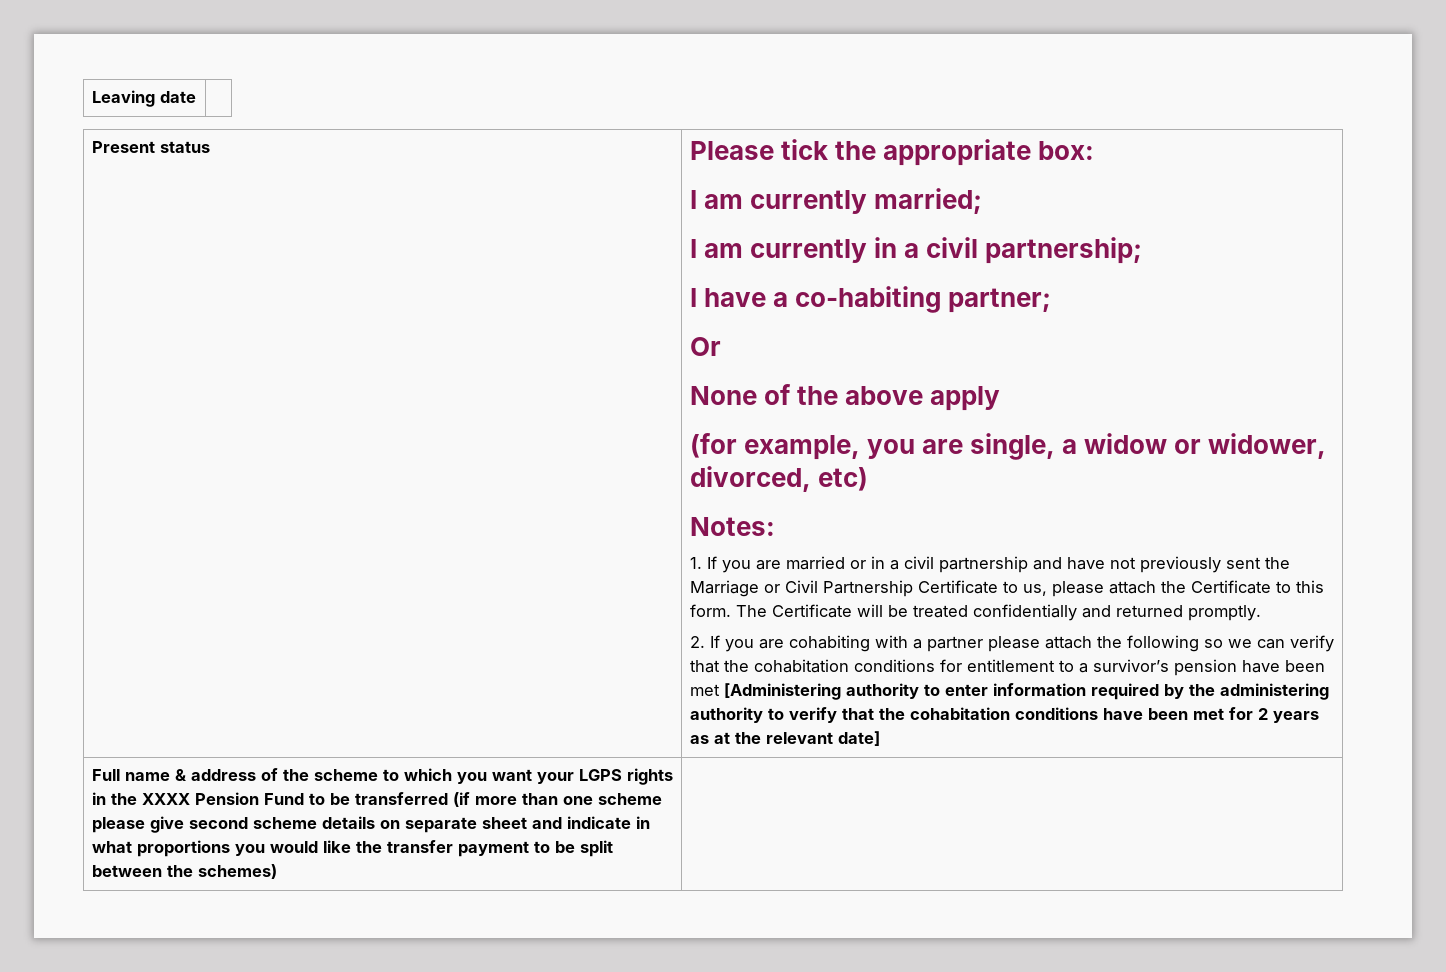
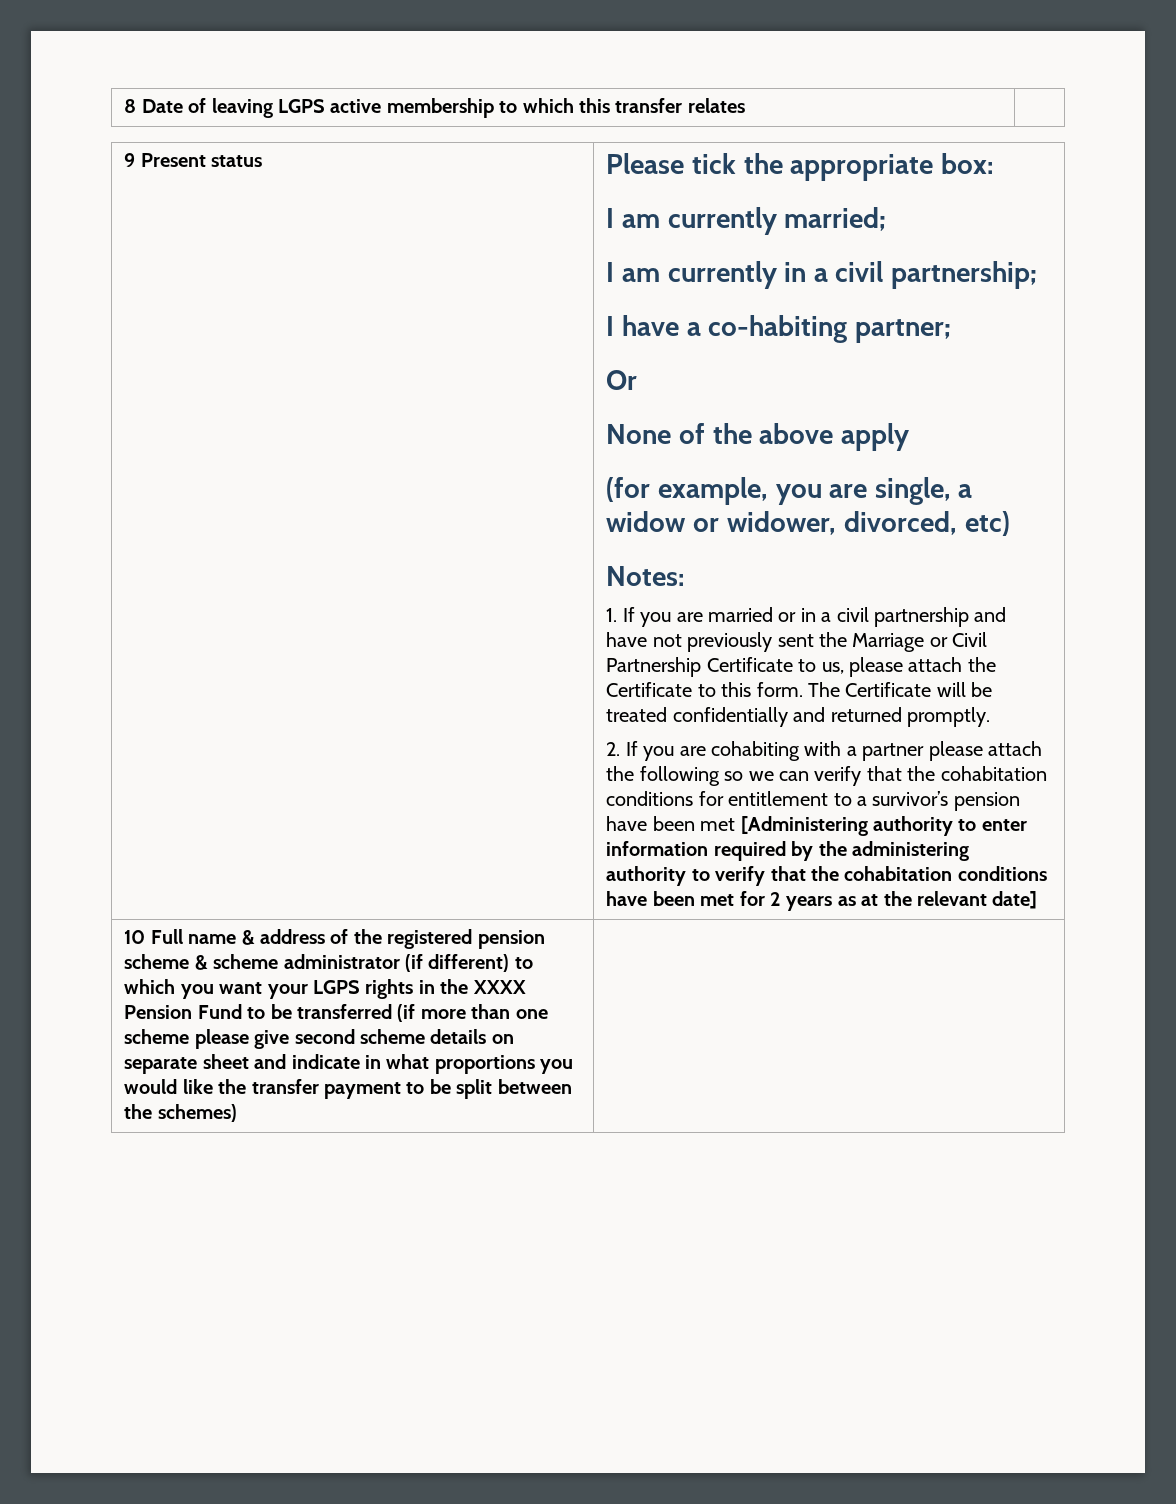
- Leaving date |
- Present status
+ 8 Date of leaving LGPS active membership to which this transfer relates |
+ 9 Present status
- Full name & address of the scheme to which you want your LGPS rights in the XXXX Pension Fund to be transferred (if more than one scheme please give second scheme details on separate sheet and indicate in what proportions you would like the transfer payment to be split between the schemes)
+ 10 Full name & address of the registered pension scheme & scheme administrator (if different) to which you want your LGPS rights in the XXXX Pension Fund to be transferred (if more than one scheme please give second scheme details on separate sheet and indicate in what proportions you would like the transfer payment to be split between the schemes)

